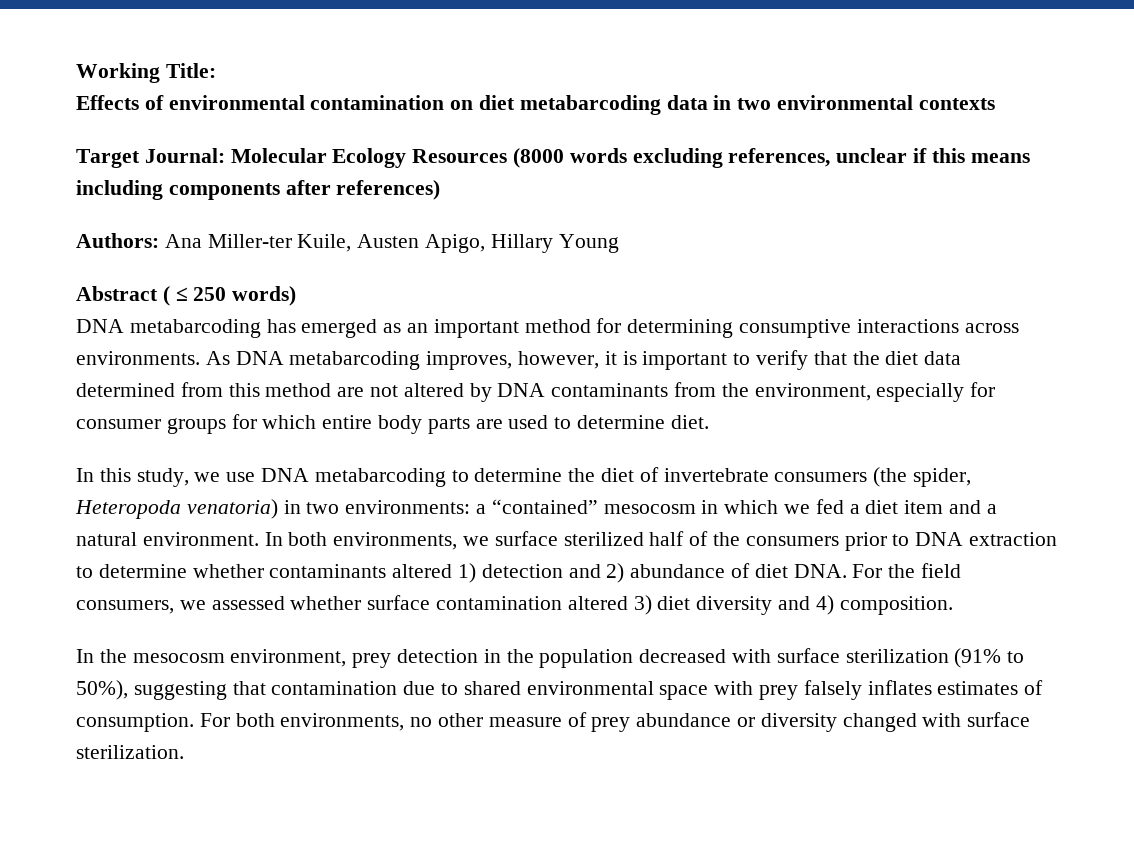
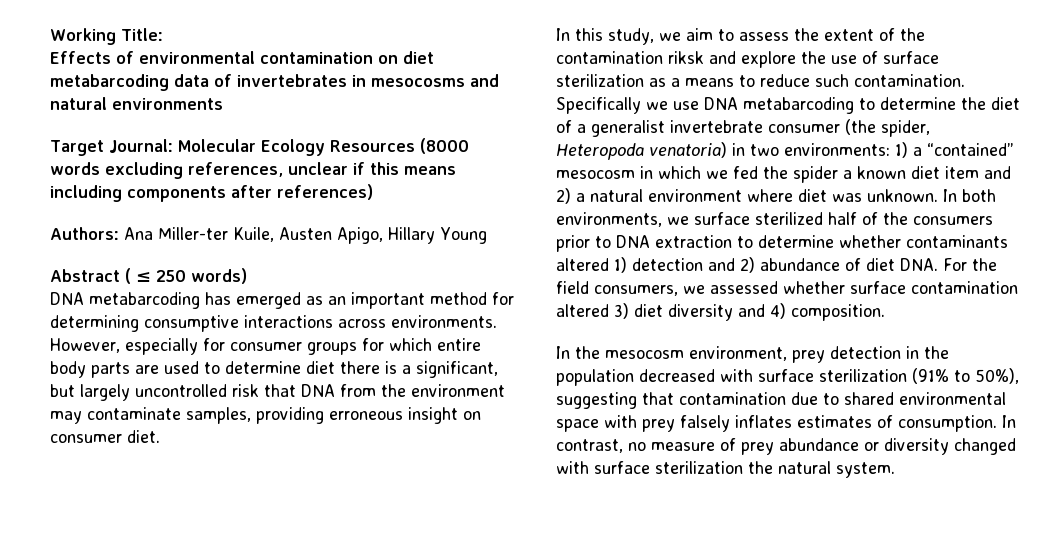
- Effects of environmental contamination on diet metabarcoding data in two environmental contexts
+ Effects of environmental contamination on diet metabarcoding data of invertebrates in mesocosms and natural environments
- As DNA metabarcoding improves, however, it is important to verify that the diet data determined from this method are not altered by DNA contaminants from the environment, especially for consumer groups for which entire body parts are used to determine diet.
+ However, especially for consumer groups for which entire body parts are used to determine diet there is a significant, but largely uncontrolled risk that DNA from the environment may contaminate samples, providing erroneous insight on consumer diet.
- In this study, we use DNA metabarcoding to determine the diet of invertebrate consumers (the spider, Heteropoda venatoria) in two environments: a “contained” mesocosm in which we fed a diet item and a natural environment.
+ In this study, we aim to assess the extent of the contamination riksk and explore the use of surface sterilization as a means to reduce such contamination. Specifically we use DNA metabarcoding to determine the diet of a generalist invertebrate consumer (the spider, Heteropoda venatoria) in two environments: 1) a “contained” mesocosm in which we fed the spider a known diet item and 2) a natural environment where diet was unknown.
- For both environments, no other measure of prey abundance or diversity changed with surface sterilization.
+ In contrast, no measure of prey abundance or diversity changed with surface sterilization the natural system.

